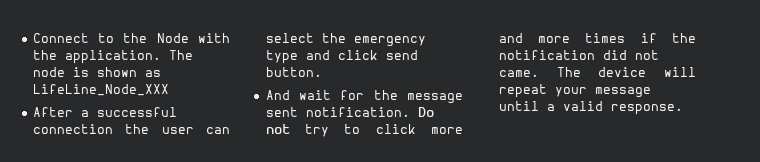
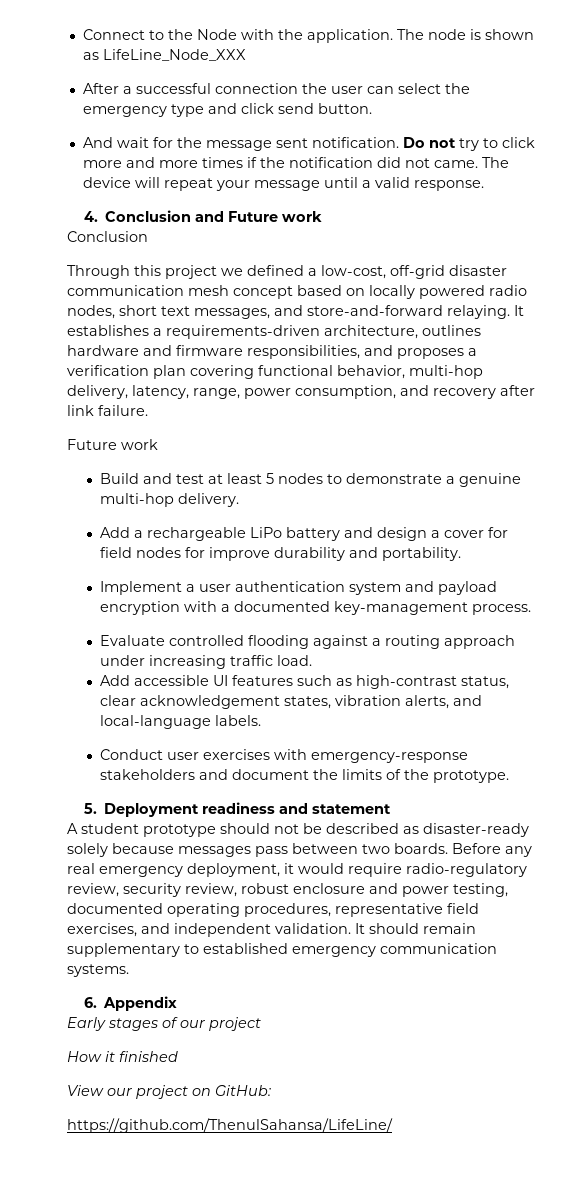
+ 4. Conclusion and Future work
+ Conclusion
+ Through this project we defined a low-cost, off-grid disaster communication mesh concept based on locally powered radio nodes, short text messages, and store-and-forward relaying. It establishes a requirements-driven architecture, outlines hardware and firmware responsibilities, and proposes a verification plan covering functional behavior, multi-hop delivery, latency, range, power consumption, and recovery after link failure.
+ Future work
+ Build and test at least 5 nodes to demonstrate a genuine multi-hop delivery.
+ Add a rechargeable LiPo battery and design a cover for field nodes for improve durability and portability.
+ Implement a user authentication system and payload encryption with a documented key-management process.
+ Evaluate controlled flooding against a routing approach under increasing traffic load.
+ Add accessible UI features such as high-contrast status, clear acknowledgement states, vibration alerts, and local-language labels.
+ Conduct user exercises with emergency-response stakeholders and document the limits of the prototype.
+ 5. Deployment readiness and statement
+ A student prototype should not be described as disaster-ready solely because messages pass between two boards. Before any real emergency deployment, it would require radio-regulatory review, security review, robust enclosure and power testing, documented operating procedures, representative field exercises, and independent validation. It should remain supplementary to established emergency communication systems.
+ 6. Appendix
+ Early stages of our project
+ How it finished
+ View our project on GitHub:
+ https://github.com/ThenulSahansa/LifeLine/

